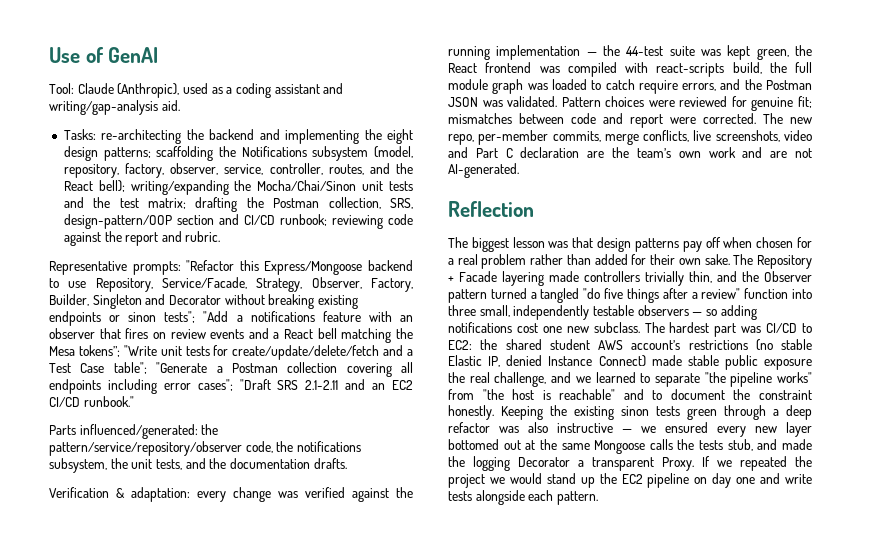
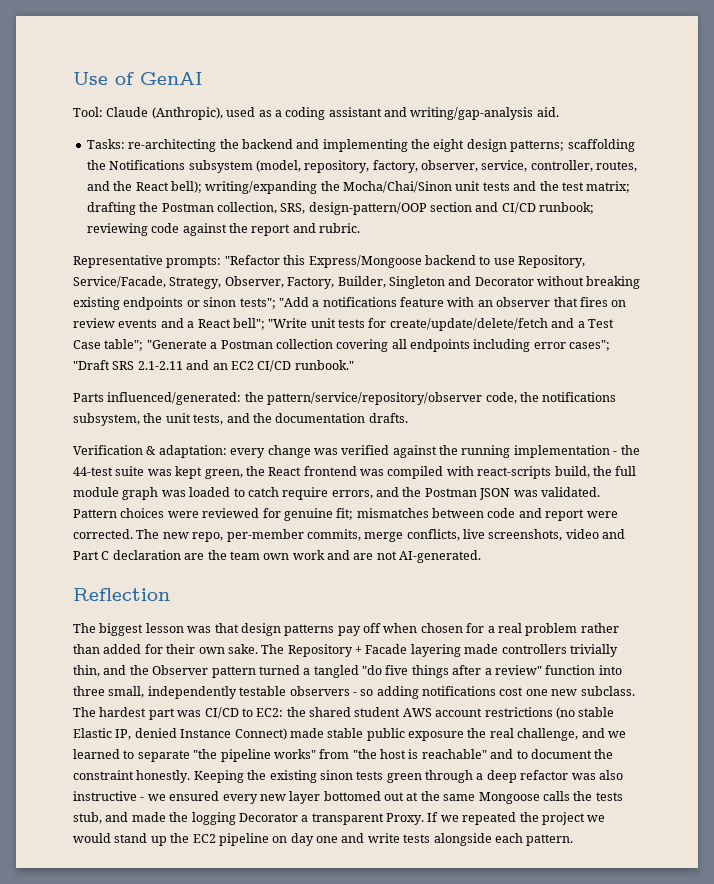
- "Add a notifications feature with an observer that fires on review events and a React bell matching the Mesa tokens”;
+ "Add a notifications feature with an observer that fires on review events and a React bell";
- Verification & adaptation: every change was verified against the running implementation — the 44-test suite was kept green, the React frontend was compiled with react-scripts build, the full module graph was loaded to catch require errors, and the Postman JSON was validated.
+ Verification & adaptation: every change was verified against the running implementation - the 44-test suite was kept green, the React frontend was compiled with react-scripts build, the full module graph was loaded to catch require errors, and the Postman JSON was validated.
- The new repo, per-member commits, merge conflicts, live screenshots, video and Part C declaration are the team’s own work and are not AI-generated.
+ The new repo, per-member commits, merge conflicts, live screenshots, video and Part C declaration are the team own work and are not AI-generated.
- The Repository + Facade layering made controllers trivially thin, and the Observer pattern turned a tangled "do five things after a review" function into three small, independently testable observers — so adding notifications cost one new subclass.
+ The Repository + Facade layering made controllers trivially thin, and the Observer pattern turned a tangled "do five things after a review" function into three small, independently testable observers - so adding notifications cost one new subclass.
- The hardest part was CI/CD to EC2: the shared student AWS account’s restrictions (no stable Elastic IP, denied Instance Connect) made stable public exposure the real challenge, and we learned to separate "the pipeline works" from "the host is reachable" and to document the constraint honestly.
+ The hardest part was CI/CD to EC2: the shared student AWS account restrictions (no stable Elastic IP, denied Instance Connect) made stable public exposure the real challenge, and we learned to separate "the pipeline works" from "the host is reachable" and to document the constraint honestly.
- Keeping the existing sinon tests green through a deep refactor was also instructive — we ensured every new layer bottomed out at the same Mongoose calls the tests stub, and made the logging Decorator a transparent Proxy.
+ Keeping the existing sinon tests green through a deep refactor was also instructive - we ensured every new layer bottomed out at the same Mongoose calls the tests stub, and made the logging Decorator a transparent Proxy.

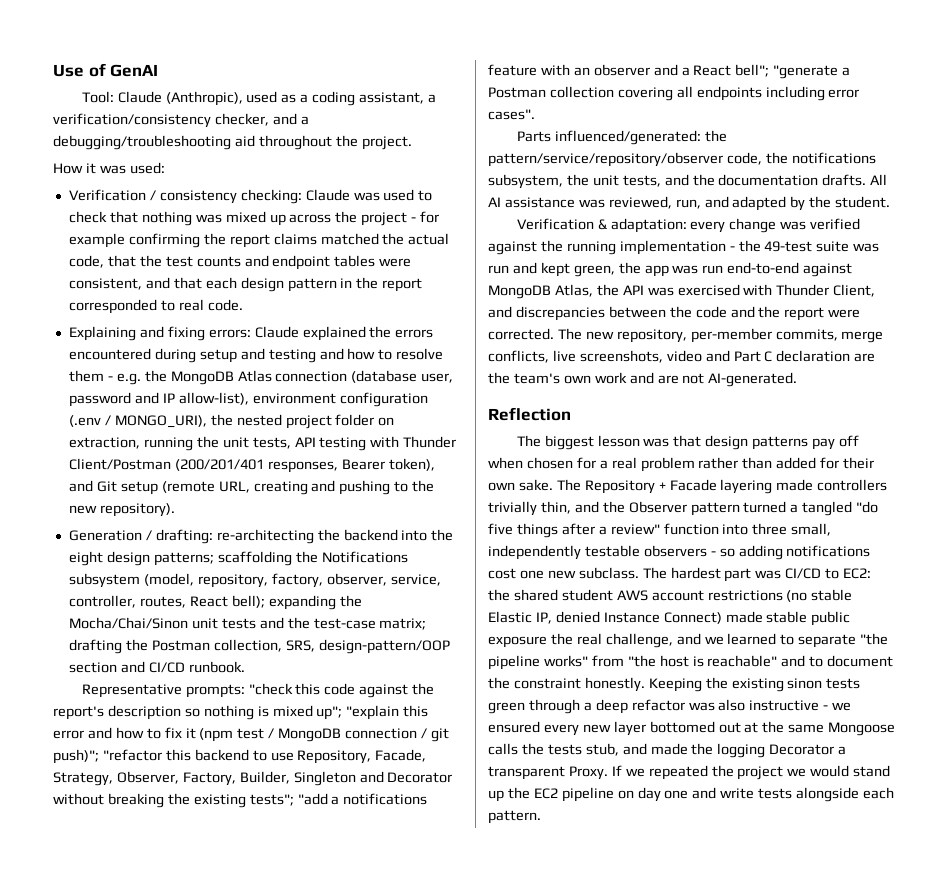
- Claude (Anthropic), used as a coding assistant and writing/gap-analysis aid.
- Tasks:
+ Claude (Anthropic), used as a coding assistant, a verification/consistency checker, and a debugging/troubleshooting aid throughout the project.
+ How it was used:
+ Verification / consistency checking: Claude was used to check that nothing was mixed up across the project - for example confirming the report claims matched the actual code, that the test counts and endpoint tables were consistent, and that each design pattern in the report corresponded to real code.
+ Explaining and fixing errors: Claude explained the errors encountered during setup and testing and how to resolve them - e.g. the MongoDB Atlas connection (database user, password and IP allow-list), environment configuration (.env / MONGO_URI), the nested project folder on extraction, running the unit tests, API testing with Thunder Client/Postman (200/201/401 responses, Bearer token), and Git setup (remote URL, creating and pushing to the new repository).
+ Generation / drafting:
- re-architecting the backend and implementing the eight design patterns;
+ re-architecting the backend into the eight design patterns;
- scaffolding the Notifications subsystem (model, repository, factory, observer, service, controller, routes, and the React bell);
+ scaffolding the Notifications subsystem (model, repository, factory, observer, service, controller, routes, React bell);
- writing/expanding the Mocha/Chai/Sinon unit tests and the test matrix;
+ expanding the Mocha/Chai/Sinon unit tests and the test-case matrix;
- drafting the Postman collection, SRS, design-pattern/OOP section and CI/CD runbook; reviewing code against the report and rubric.
- Representative prompts: "Refactor this Express/Mongoose backend to use Repository, Service/Facade, Strategy, Observer, Factory, Builder, Singleton and Decorator without breaking existing endpoints or sinon tests"; "Add a notifications feature with an observer that fires on review events and a React bell"; "Write unit tests for create/update/delete/fetch and a Test Case table"; "Generate a Postman collection covering all endpoints including error cases"; "Draft SRS 2.1-2.11 and an EC2 CI/CD runbook."
+ drafting the Postman collection, SRS, design-pattern/OOP section and CI/CD runbook.
+ Representative prompts: "check this code against the report's description so nothing is mixed up"; "explain this error and how to fix it (npm test / MongoDB connection / git push)"; "refactor this backend to use Repository, Facade, Strategy, Observer, Factory, Builder, Singleton and Decorator without breaking the existing tests"; "add a notifications feature with an observer and a React bell"; "generate a Postman collection covering all endpoints including error cases".
+ All AI assistance was reviewed, run, and adapted by the student.
- Verification & adaptation: every change was verified against the running implementation - the 44-test suite was kept green, the React frontend was compiled with react-scripts build, the full module graph was loaded to catch require errors, and the Postman JSON was validated. Pattern choices were reviewed for genuine fit; mismatches between code and report were corrected.
+ Verification & adaptation: every change was verified against the running implementation - the 49-test suite was run and kept green, the app was run end-to-end against MongoDB Atlas, the API was exercised with Thunder Client, and discrepancies between the code and the report were corrected.
- The new repo, per-member commits, merge conflicts, live screenshots, video and Part C declaration are the team own work and are not AI-generated.
+ The new repository, per-member commits, merge conflicts, live screenshots, video and Part C declaration are the team's own work and are not AI-generated.

